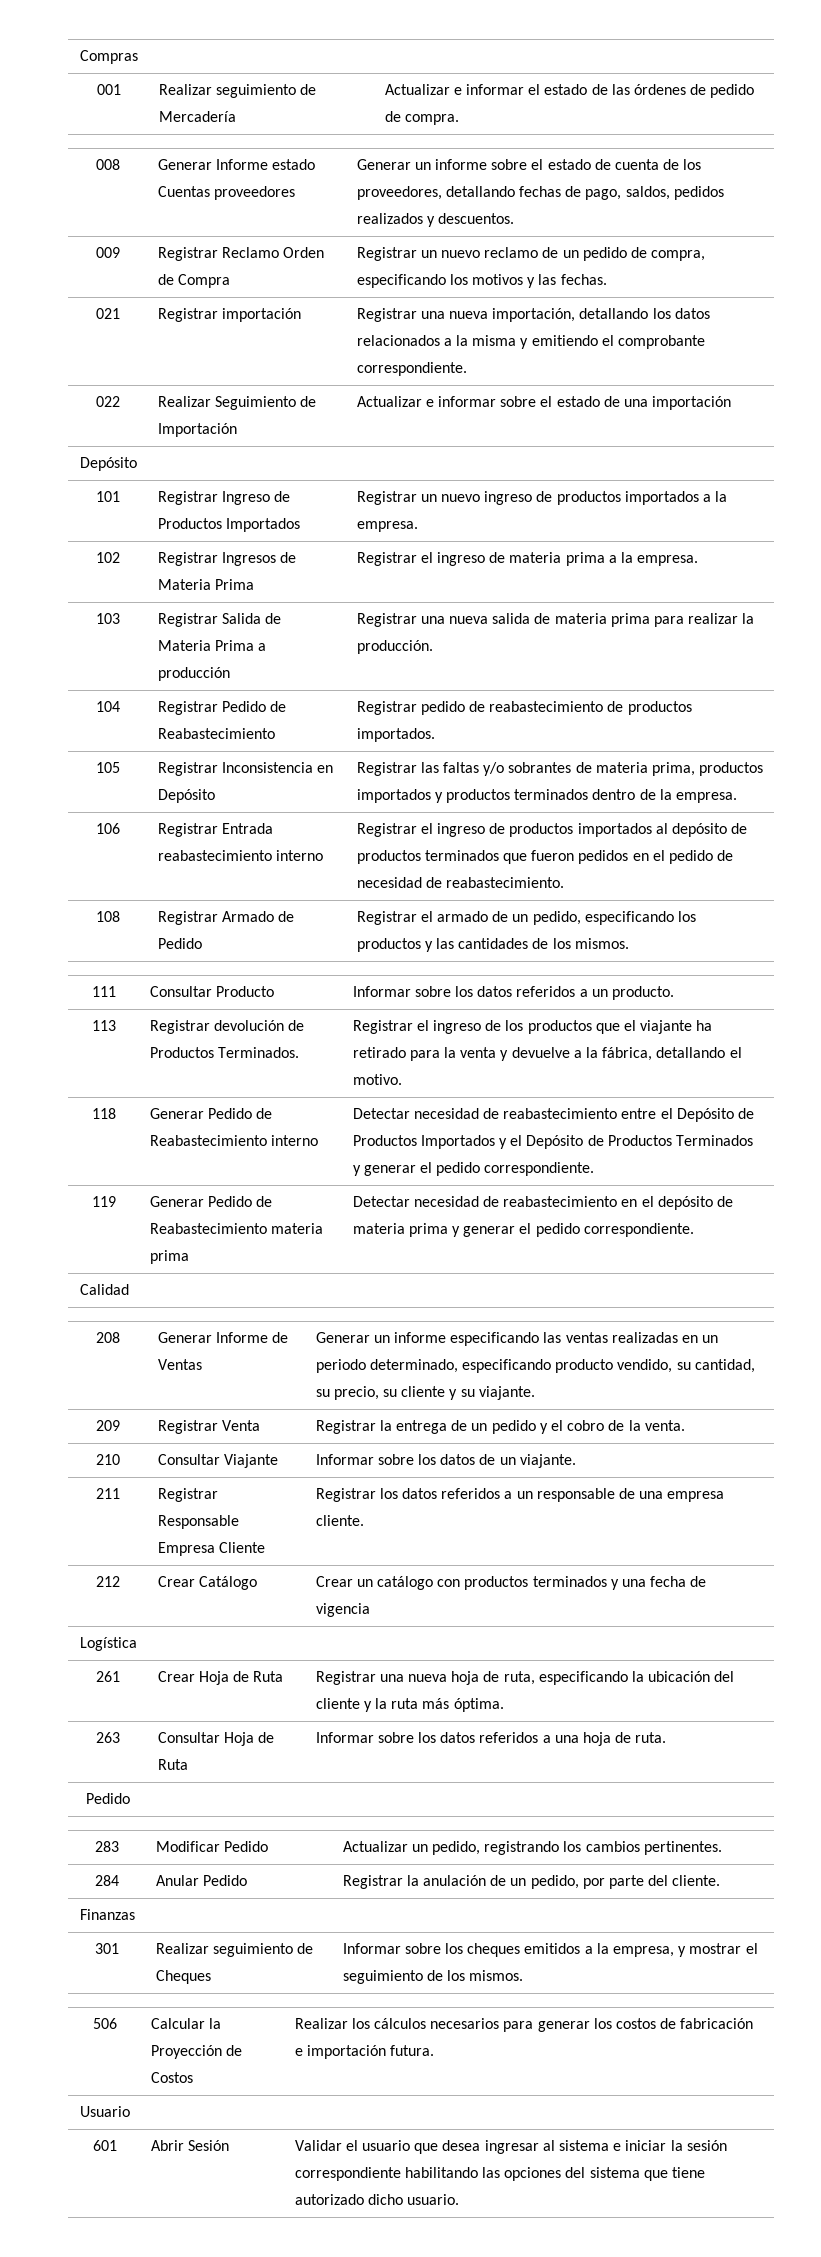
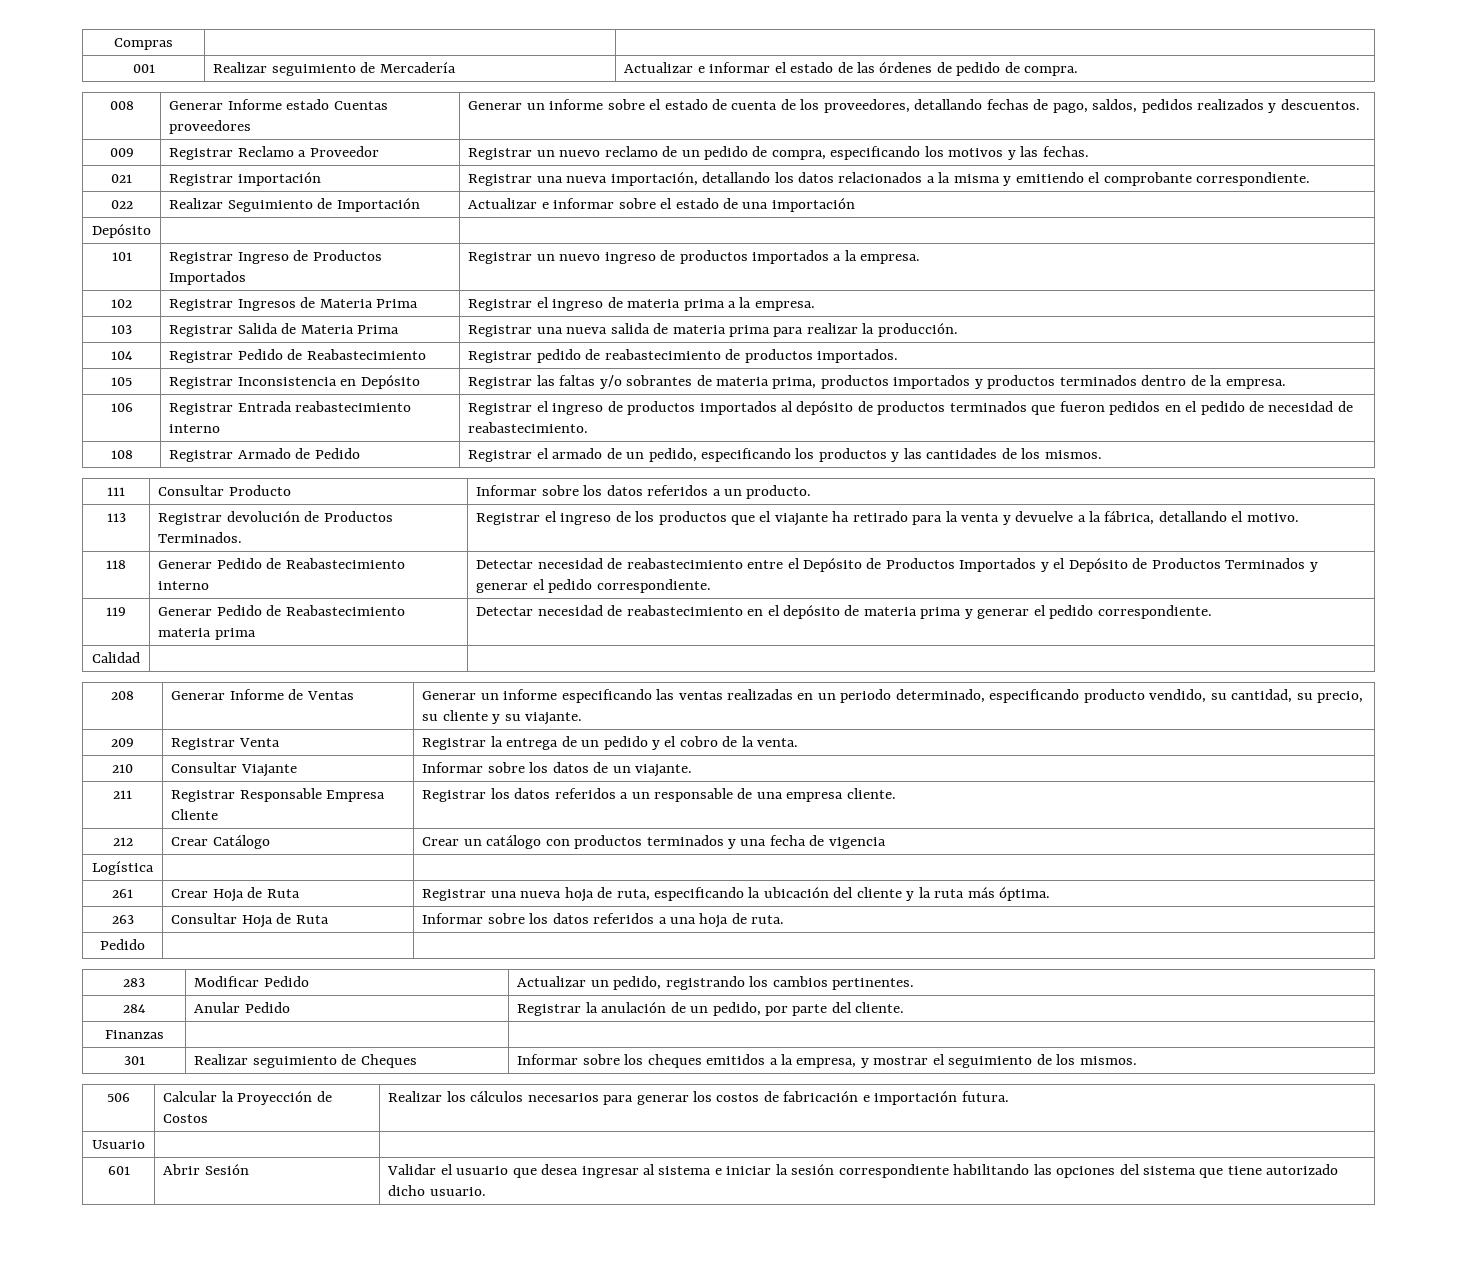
- 009 | Registrar Reclamo Orden de Compra | Registrar un nuevo reclamo de un pedido de compra, especificando los motivos y las fechas.
+ 009 | Registrar Reclamo a Proveedor | Registrar un nuevo reclamo de un pedido de compra, especificando los motivos y las fechas.
- 103 | Registrar Salida de Materia Prima a producción | Registrar una nueva salida de materia prima para realizar la producción.
+ 103 | Registrar Salida de Materia Prima | Registrar una nueva salida de materia prima para realizar la producción.

